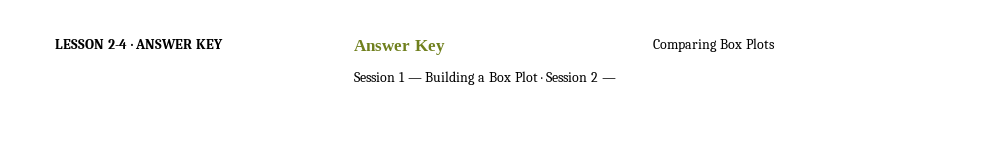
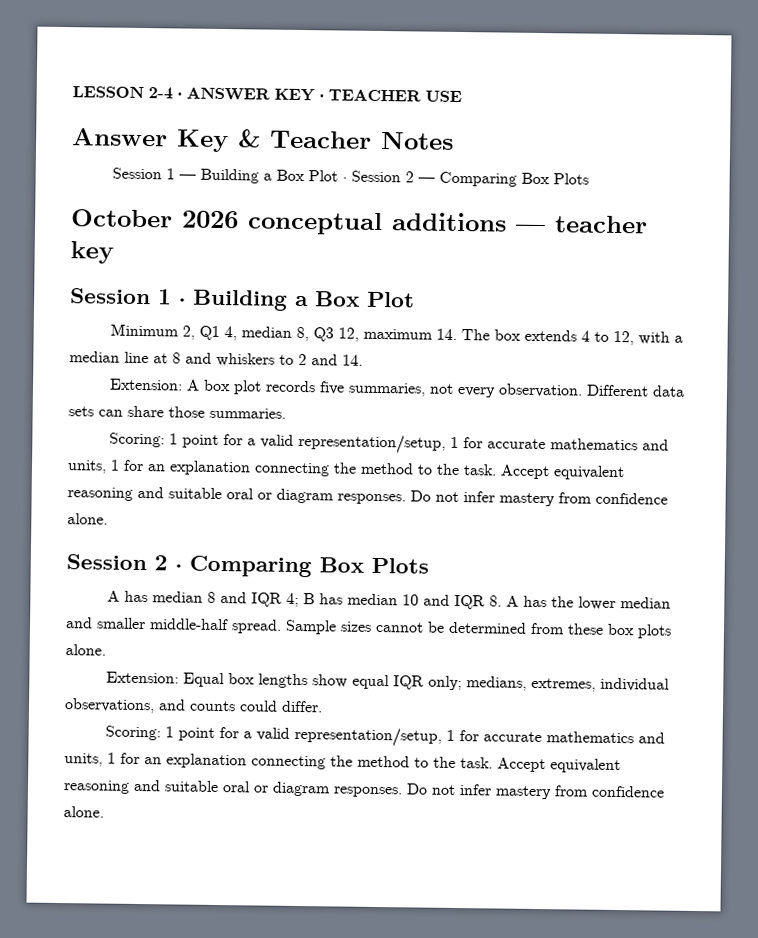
- LESSON 2-4 · ANSWER KEY
+ LESSON 2-4 · ANSWER KEY · TEACHER USE
- Answer Key
+ Answer Key & Teacher Notes
+ October 2026 conceptual additions — teacher key
+ Session 1 · Building a Box Plot
+ Minimum 2, Q1 4, median 8, Q3 12, maximum 14. The box extends 4 to 12, with a median line at 8 and whiskers to 2 and 14.
+ Extension: A box plot records five summaries, not every observation. Different data sets can share those summaries.
+ Scoring: 1 point for a valid representation/setup, 1 for accurate mathematics and units, 1 for an explanation connecting the method to the task. Accept equivalent reasoning and suitable oral or diagram responses. Do not infer mastery from confidence alone.
+ Session 2 · Comparing Box Plots
+ A has median 8 and IQR 4; B has median 10 and IQR 8. A has the lower median and smaller middle-half spread. Sample sizes cannot be determined from these box plots alone.
+ Extension: Equal box lengths show equal IQR only; medians, extremes, individual observations, and counts could differ.
+ Scoring: 1 point for a valid representation/setup, 1 for accurate mathematics and units, 1 for an explanation connecting the method to the task. Accept equivalent reasoning and suitable oral or diagram responses. Do not infer mastery from confidence alone.

